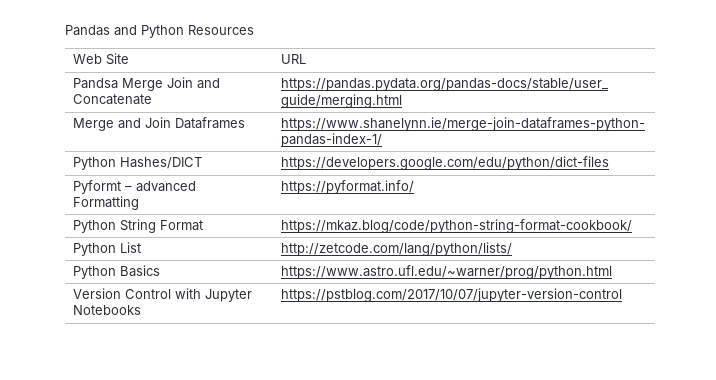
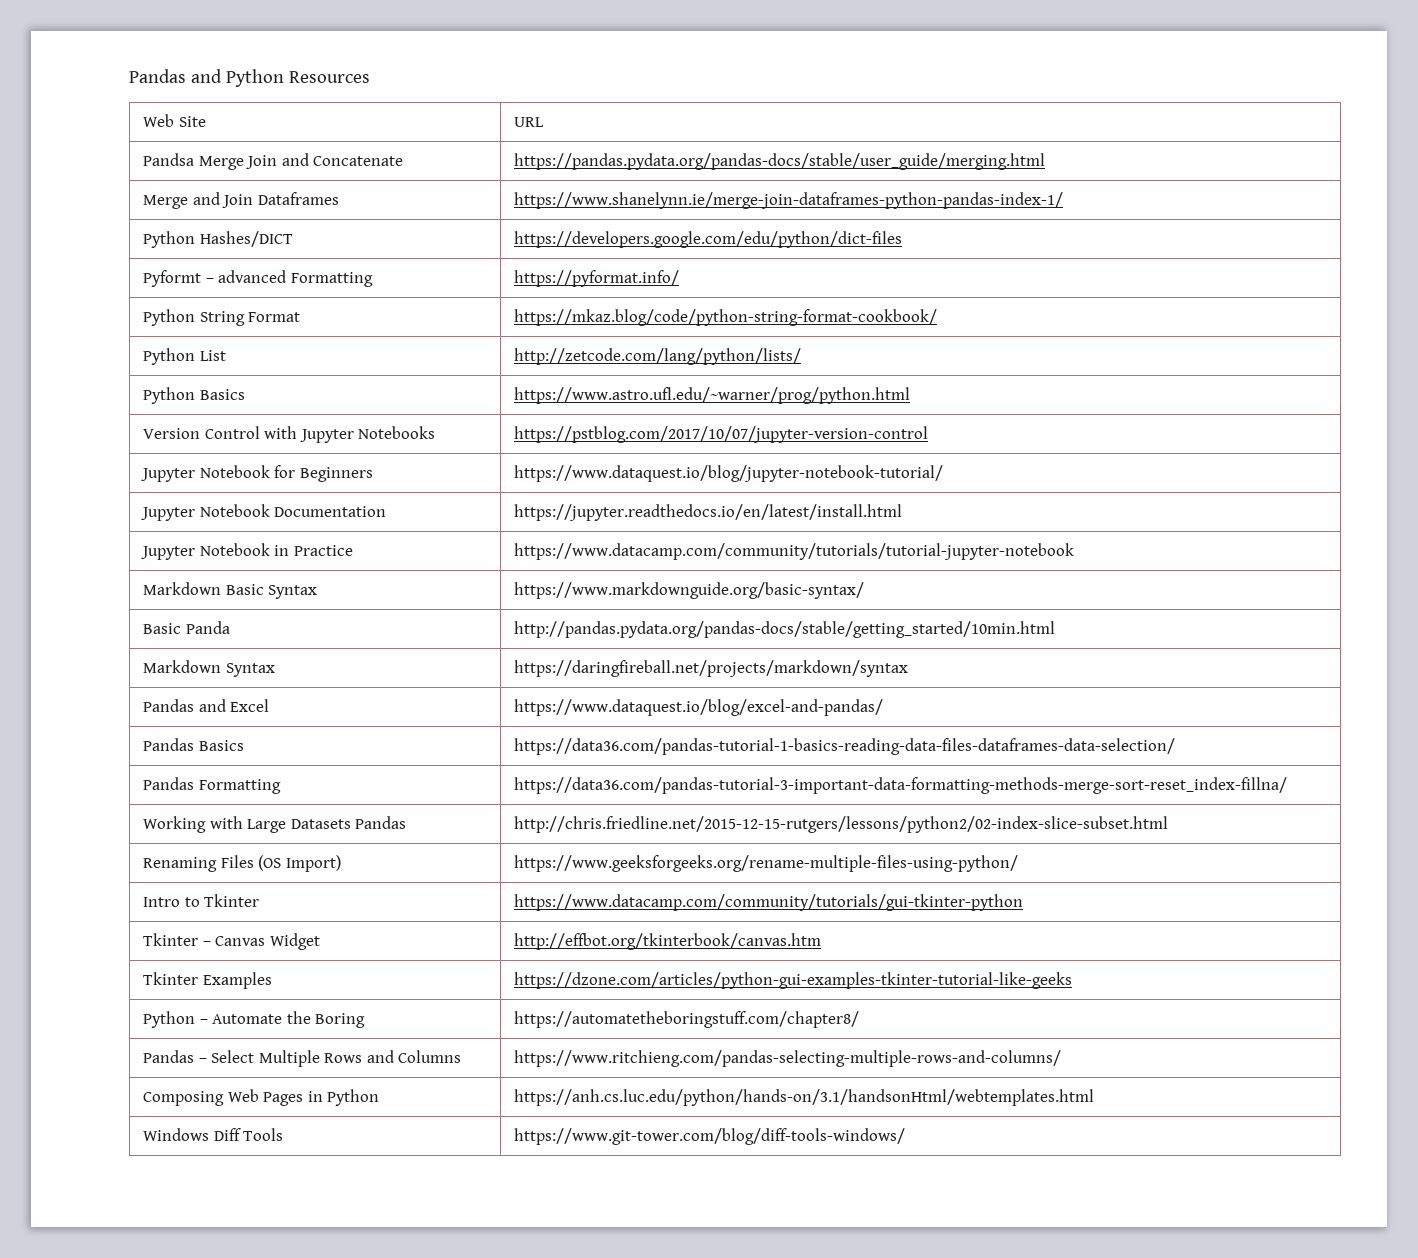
+ Jupyter Notebook for Beginners | https://www.dataquest.io/blog/jupyter-notebook-tutorial/
+ Jupyter Notebook Documentation | https://jupyter.readthedocs.io/en/latest/install.html
+ Jupyter Notebook in Practice | https://www.datacamp.com/community/tutorials/tutorial-jupyter-notebook
+ Markdown Basic Syntax | https://www.markdownguide.org/basic-syntax/
+ Basic Panda | http://pandas.pydata.org/pandas-docs/stable/getting_started/10min.html
+ Markdown Syntax | https://daringfireball.net/projects/markdown/syntax
+ Pandas and Excel | https://www.dataquest.io/blog/excel-and-pandas/
+ Pandas Basics | https://data36.com/pandas-tutorial-1-basics-reading-data-files-dataframes-data-selection/
+ Pandas Formatting | https://data36.com/pandas-tutorial-3-important-data-formatting-methods-merge-sort-reset_index-fillna/
+ Working with Large Datasets Pandas | http://chris.friedline.net/2015-12-15-rutgers/lessons/python2/02-index-slice-subset.html
+ Renaming Files (OS Import) | https://www.geeksforgeeks.org/rename-multiple-files-using-python/
+ Intro to Tkinter | https://www.datacamp.com/community/tutorials/gui-tkinter-python
+ Tkinter – Canvas Widget | http://effbot.org/tkinterbook/canvas.htm
+ Tkinter Examples | https://dzone.com/articles/python-gui-examples-tkinter-tutorial-like-geeks
+ Python – Automate the Boring | https://automatetheboringstuff.com/chapter8/
+ Pandas – Select Multiple Rows and Columns | https://www.ritchieng.com/pandas-selecting-multiple-rows-and-columns/
+ Composing Web Pages in Python | https://anh.cs.luc.edu/python/hands-on/3.1/handsonHtml/webtemplates.html
+ Windows Diff Tools | https://www.git-tower.com/blog/diff-tools-windows/

